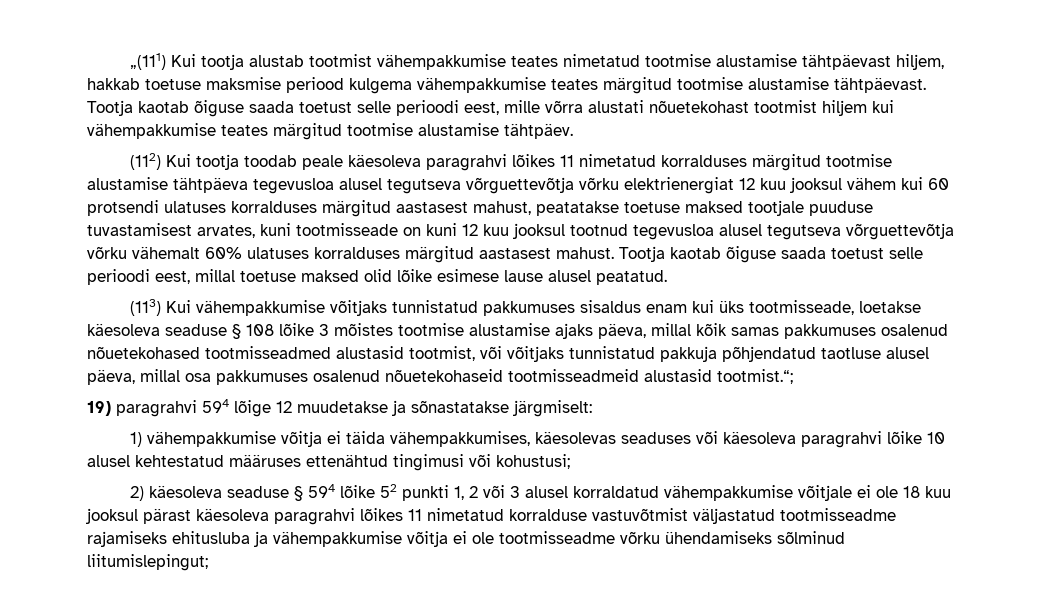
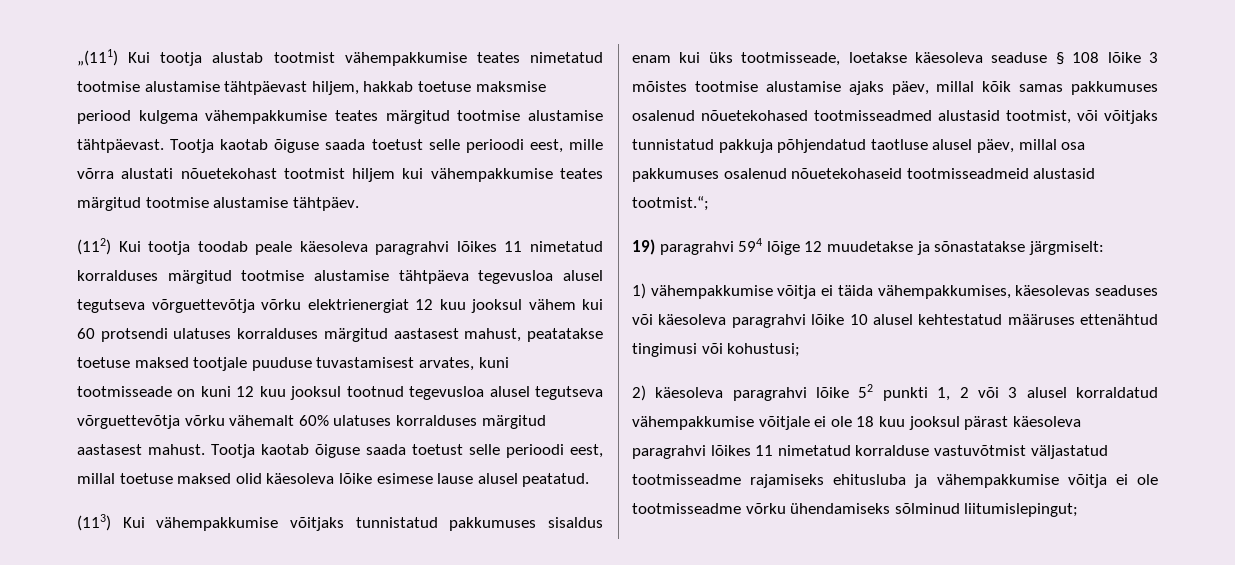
- Tootja kaotab õiguse saada toetust selle perioodi eest, millal toetuse maksed olid lõike esimese lause alusel peatatud.
+ Tootja kaotab õiguse saada toetust selle perioodi eest, millal toetuse maksed olid käesoleva lõike esimese lause alusel peatatud.
- (113) Kui vähempakkumise võitjaks tunnistatud pakkumuses sisaldus enam kui üks tootmisseade, loetakse käesoleva seaduse § 108 lõike 3 mõistes tootmise alustamise ajaks päeva, millal kõik samas pakkumuses osalenud nõuetekohased tootmisseadmed alustasid tootmist, või võitjaks tunnistatud pakkuja põhjendatud taotluse alusel päeva, millal osa pakkumuses osalenud nõuetekohaseid tootmisseadmeid alustasid tootmist.“;
+ (113) Kui vähempakkumise võitjaks tunnistatud pakkumuses sisaldus enam kui üks tootmisseade, loetakse käesoleva seaduse § 108 lõike 3 mõistes tootmise alustamise ajaks päev, millal kõik samas pakkumuses osalenud nõuetekohased tootmisseadmed alustasid tootmist, või võitjaks tunnistatud pakkuja põhjendatud taotluse alusel päev, millal osa pakkumuses osalenud nõuetekohaseid tootmisseadmeid alustasid tootmist.“;
- 2) käesoleva seaduse § 594 lõike 52 punkti 1, 2 või 3 alusel korraldatud vähempakkumise võitjale ei ole 18 kuu jooksul pärast käesoleva paragrahvi lõikes 11 nimetatud korralduse vastuvõtmist väljastatud tootmisseadme rajamiseks ehitusluba ja vähempakkumise võitja ei ole tootmisseadme võrku ühendamiseks sõlminud liitumislepingut;
+ 2) käesoleva paragrahvi lõike 52 punkti 1, 2 või 3 alusel korraldatud vähempakkumise võitjale ei ole 18 kuu jooksul pärast käesoleva paragrahvi lõikes 11 nimetatud korralduse vastuvõtmist väljastatud tootmisseadme rajamiseks ehitusluba ja vähempakkumise võitja ei ole tootmisseadme võrku ühendamiseks sõlminud liitumislepingut;

